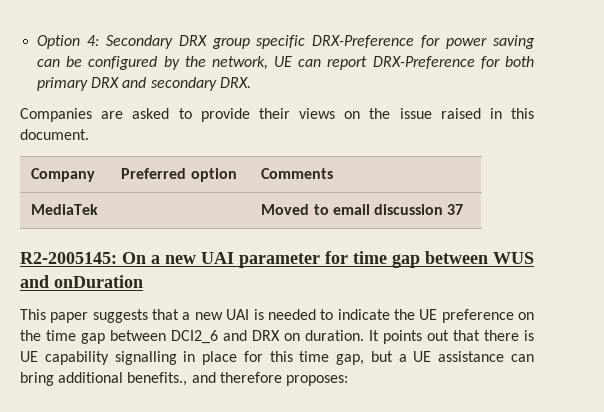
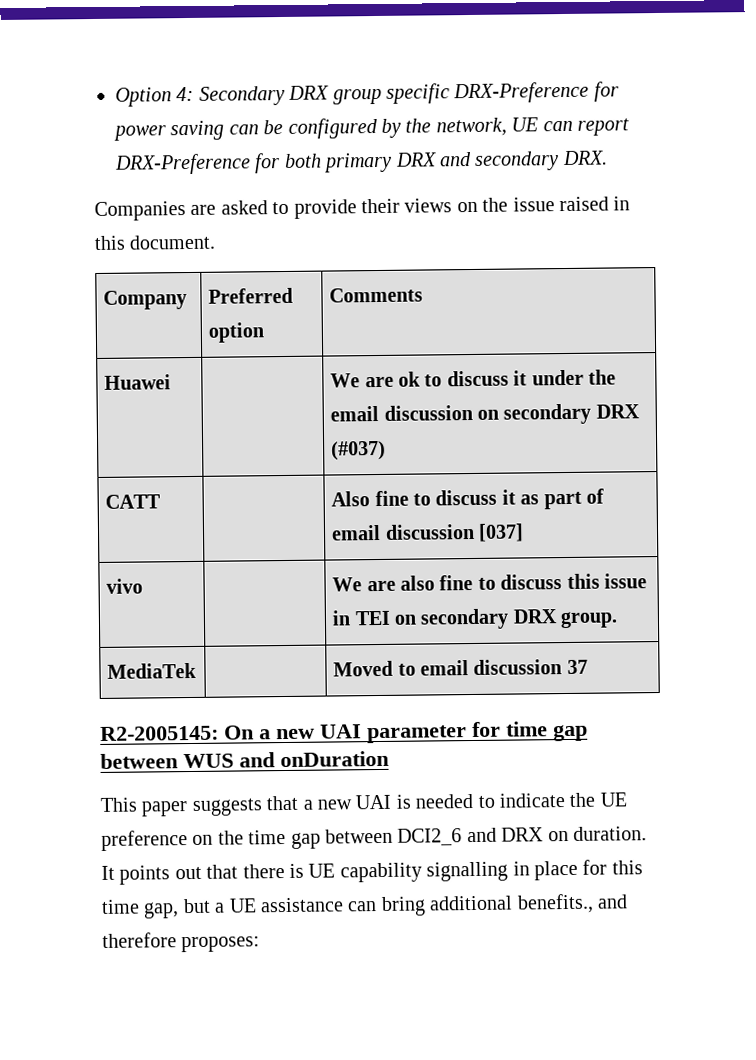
+ Huawei | | We are ok to discuss it under the email discussion on secondary DRX (#037)
+ CATT | | Also fine to discuss it as part of email discussion [037]
+ vivo | | We are also fine to discuss this issue in TEI on secondary DRX group.

